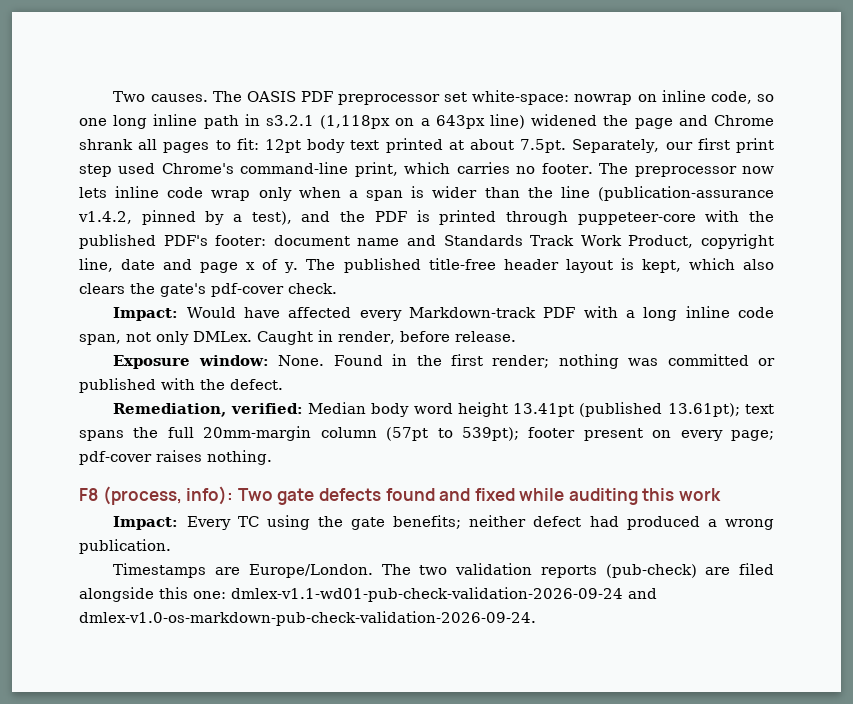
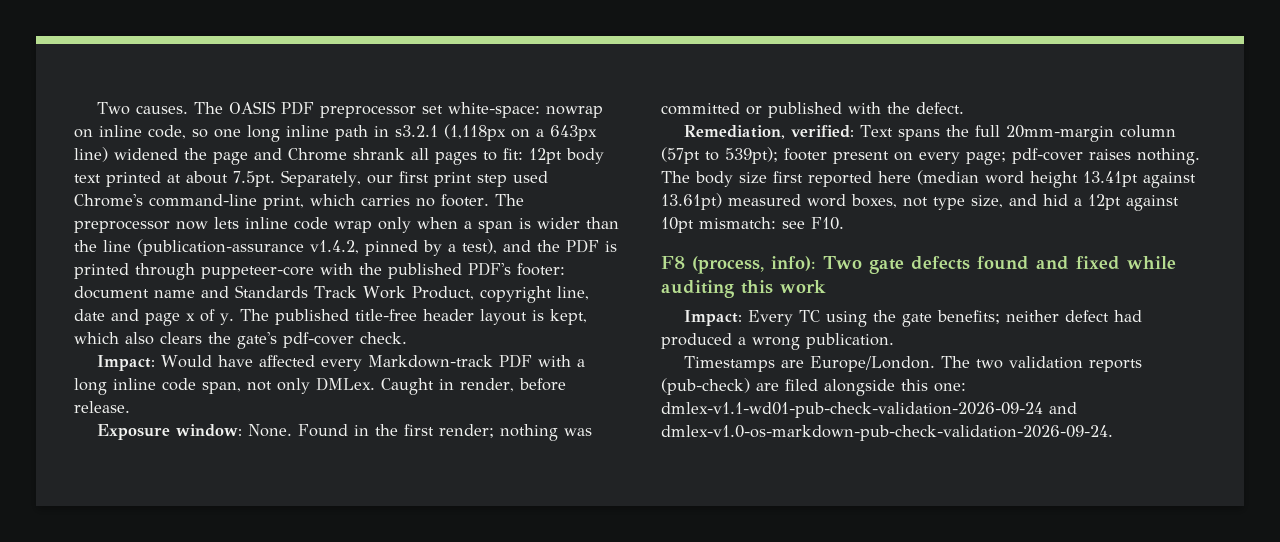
- Remediation, verified: Median body word height 13.41pt (published 13.61pt); text spans the full 20mm-margin column (57pt to 539pt); footer present on every page; pdf-cover raises nothing.
+ Remediation, verified: Text spans the full 20mm-margin column (57pt to 539pt); footer present on every page; pdf-cover raises nothing. The body size first reported here (median word height 13.41pt against 13.61pt) measured word boxes, not type size, and hid a 12pt against 10pt mismatch: see F10.

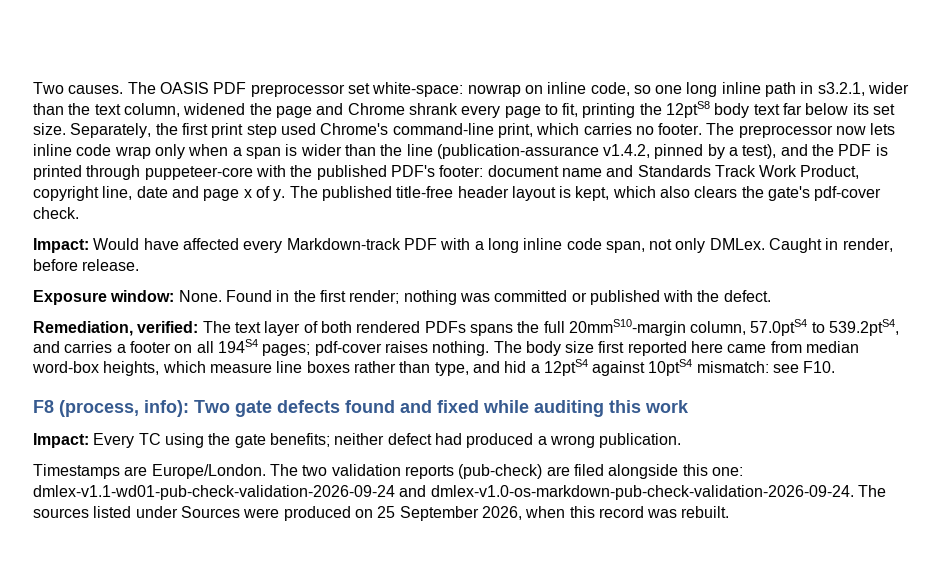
- The OASIS PDF preprocessor set white-space: nowrap on inline code, so one long inline path in s3.2.1 (1,118px on a 643px line) widened the page and Chrome shrank all pages to fit: 12pt body text printed at about 7.5pt. Separately, our first print step used Chrome's command-line print, which carries no footer.
+ The OASIS PDF preprocessor set white-space: nowrap on inline code, so one long inline path in s3.2.1, wider than the text column, widened the page and Chrome shrank every page to fit, printing the 12ptS8 body text far below its set size. Separately, the first print step used Chrome's command-line print, which carries no footer.
- Remediation, verified: Text spans the full 20mm-margin column (57pt to 539pt); footer present on every page; pdf-cover raises nothing.
+ Remediation, verified: The text layer of both rendered PDFs spans the full 20mmS10-margin column, 57.0ptS4 to 539.2ptS4, and carries a footer on all 194S4 pages; pdf-cover raises nothing.
- The body size first reported here (median word height 13.41pt against 13.61pt) measured word boxes, not type size, and hid a 12pt against 10pt mismatch: see F10.
+ The body size first reported here came from median word-box heights, which measure line boxes rather than type, and hid a 12ptS4 against 10ptS4 mismatch: see F10.
- The two validation reports (pub-check) are filed alongside this one: dmlex-v1.1-wd01-pub-check-validation-2026-09-24 and dmlex-v1.0-os-markdown-pub-check-validation-2026-09-24.
+ The two validation reports (pub-check) are filed alongside this one: dmlex-v1.1-wd01-pub-check-validation-2026-09-24 and dmlex-v1.0-os-markdown-pub-check-validation-2026-09-24. The sources listed under Sources were produced on 25 September 2026, when this record was rebuilt.

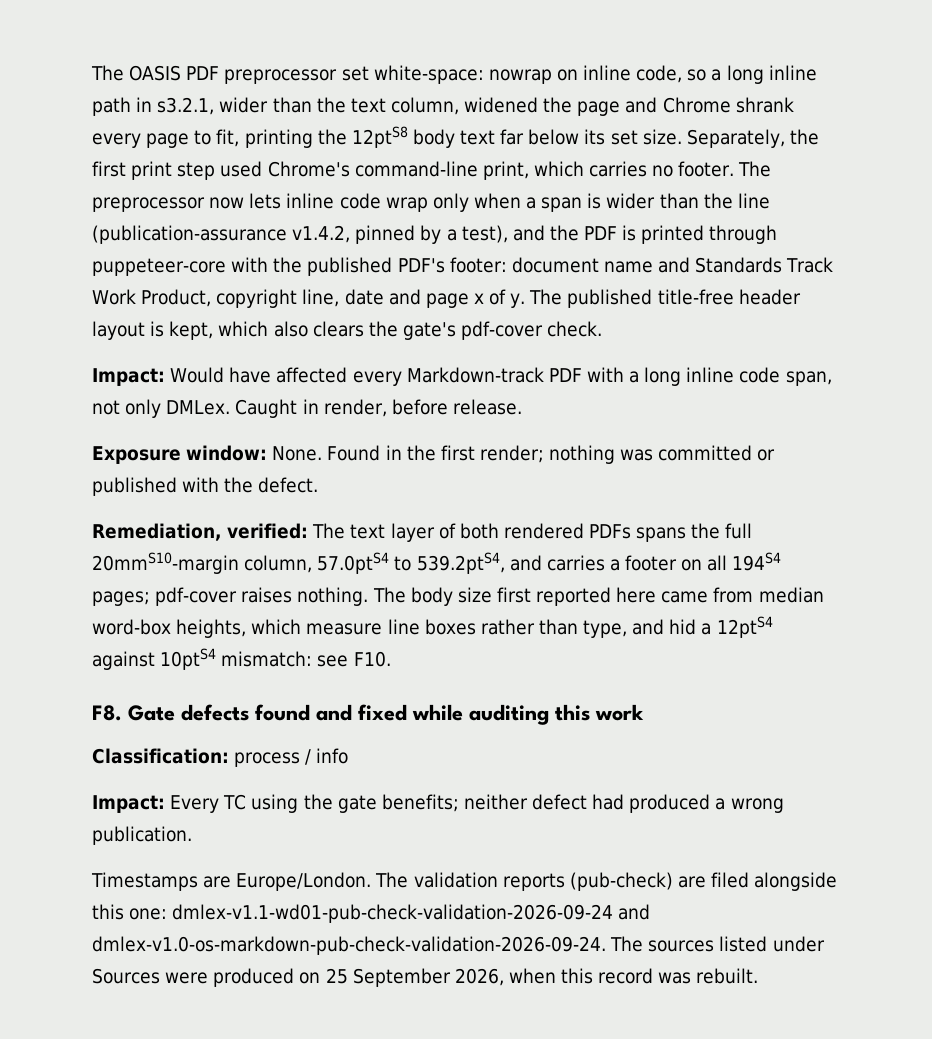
- Two causes. The OASIS PDF preprocessor set white-space: nowrap on inline code, so one long inline path in s3.2.1, wider than the text column, widened the page and Chrome shrank every page to fit, printing the 12ptS8 body text far below its set size.
+ The OASIS PDF preprocessor set white-space: nowrap on inline code, so a long inline path in s3.2.1, wider than the text column, widened the page and Chrome shrank every page to fit, printing the 12ptS8 body text far below its set size.
- F8 (process, info): Two gate defects found and fixed while auditing this work
+ F8. Gate defects found and fixed while auditing this work
+ Classification: process / info
- The two validation reports (pub-check) are filed alongside this one: dmlex-v1.1-wd01-pub-check-validation-2026-09-24 and dmlex-v1.0-os-markdown-pub-check-validation-2026-09-24. The sources listed under Sources were produced on 25 September 2026, when this record was rebuilt.
+ The validation reports (pub-check) are filed alongside this one: dmlex-v1.1-wd01-pub-check-validation-2026-09-24 and dmlex-v1.0-os-markdown-pub-check-validation-2026-09-24. The sources listed under Sources were produced on 25 September 2026, when this record was rebuilt.

